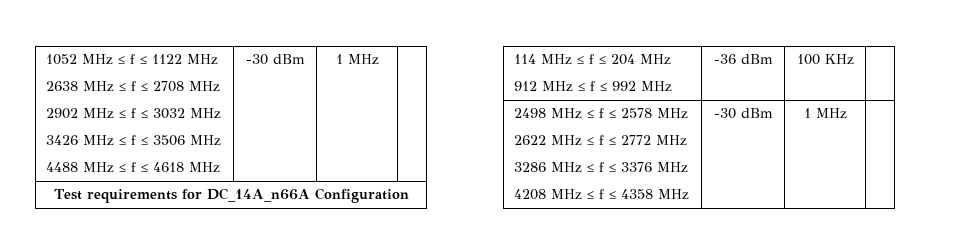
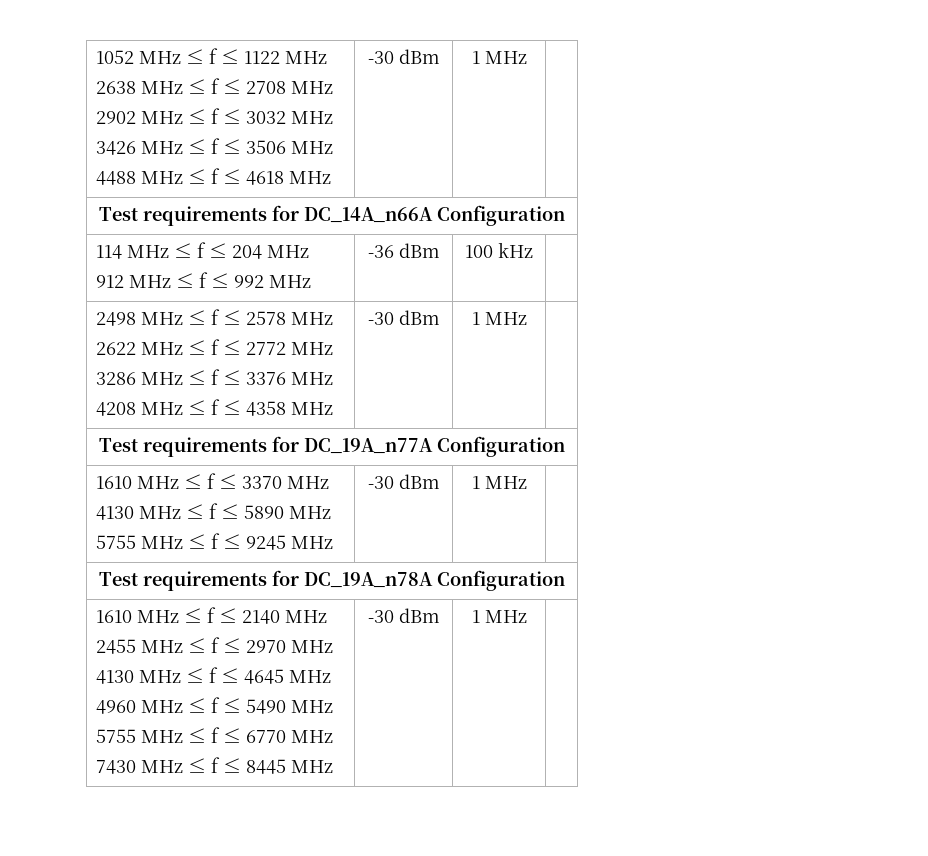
  114 MHz ≤ f ≤ 204 MHz
- 912 MHz ≤ f ≤ 992 MHz | -36 dBm | 100 KHz |
+ 912 MHz ≤ f ≤ 992 MHz | -36 dBm | 100 kHz |
+ Test requirements for DC_19A_n77A Configuration
+ 1610 MHz ≤ f ≤ 3370 MHz
+ 4130 MHz ≤ f ≤ 5890 MHz
+ 5755 MHz ≤ f ≤ 9245 MHz | -30 dBm | 1 MHz |
+ Test requirements for DC_19A_n78A Configuration
+ 1610 MHz ≤ f ≤ 2140 MHz
+ 2455 MHz ≤ f ≤ 2970 MHz
+ 4130 MHz ≤ f ≤ 4645 MHz
+ 4960 MHz ≤ f ≤ 5490 MHz
+ 5755 MHz ≤ f ≤ 6770 MHz
+ 7430 MHz ≤ f ≤ 8445 MHz | -30 dBm | 1 MHz

